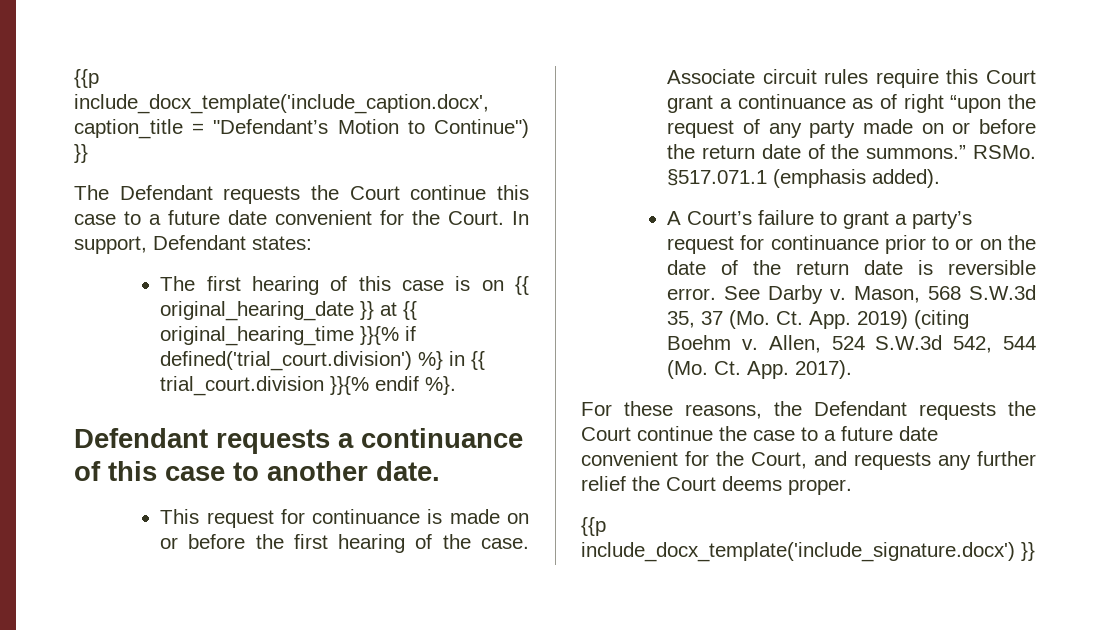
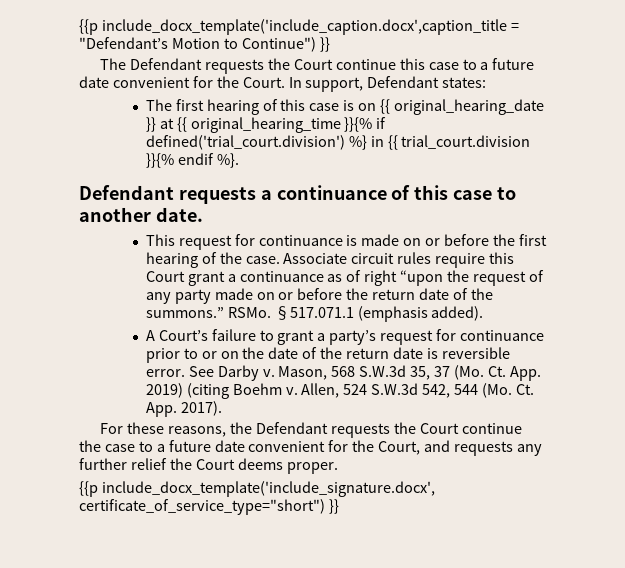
- {{p include_docx_template('include_signature.docx') }}
+ {{p include_docx_template('include_signature.docx', certificate_of_service_type="short") }}

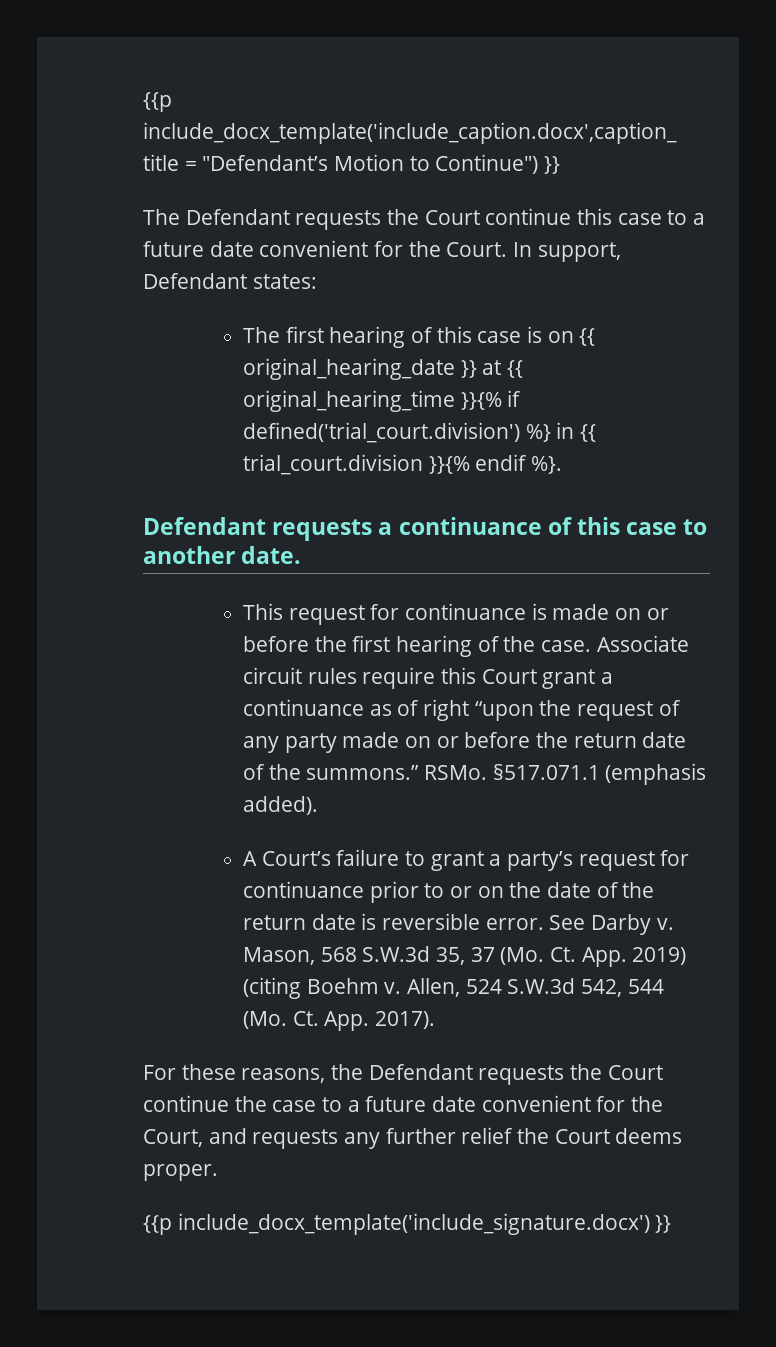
- {{p include_docx_template('include_signature.docx', certificate_of_service_type="short") }}
+ {{p include_docx_template('include_signature.docx') }}

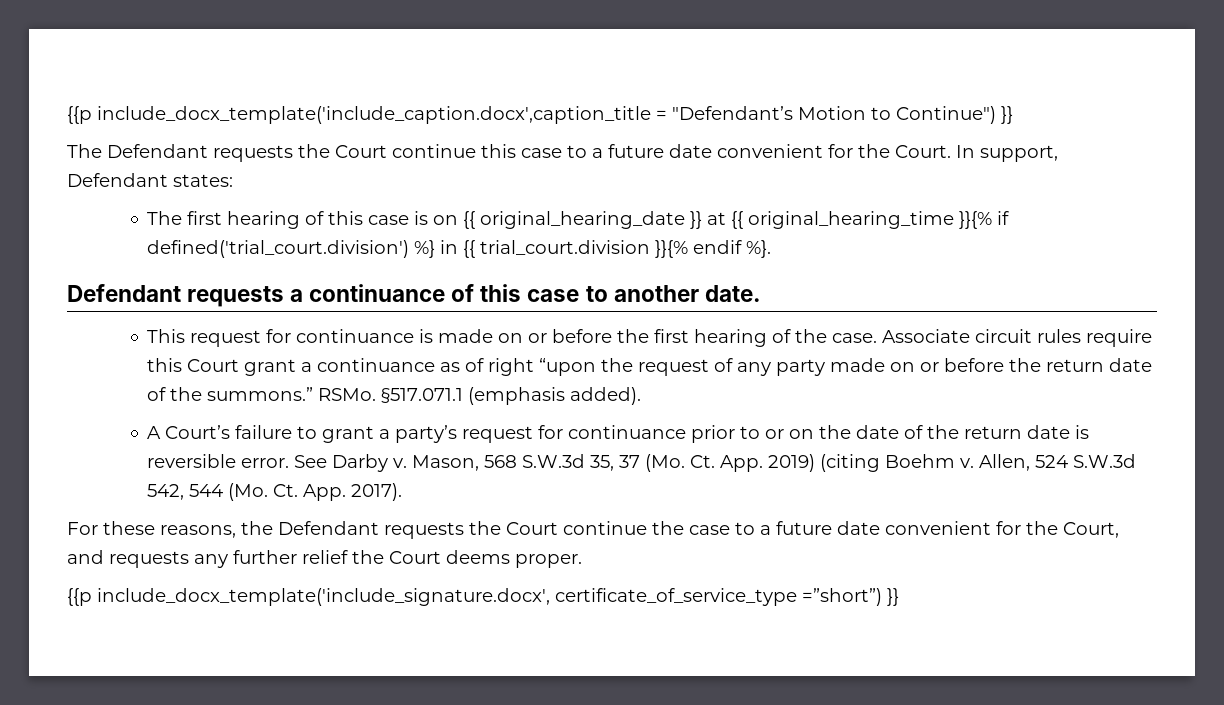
- {{p include_docx_template('include_signature.docx') }}
+ {{p include_docx_template('include_signature.docx', certificate_of_service_type =”short”) }}

